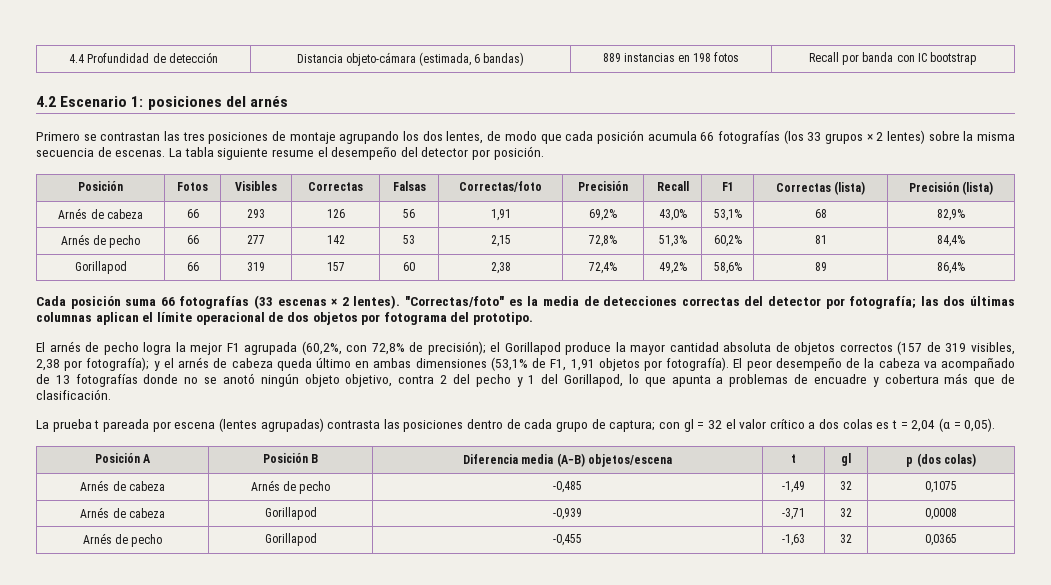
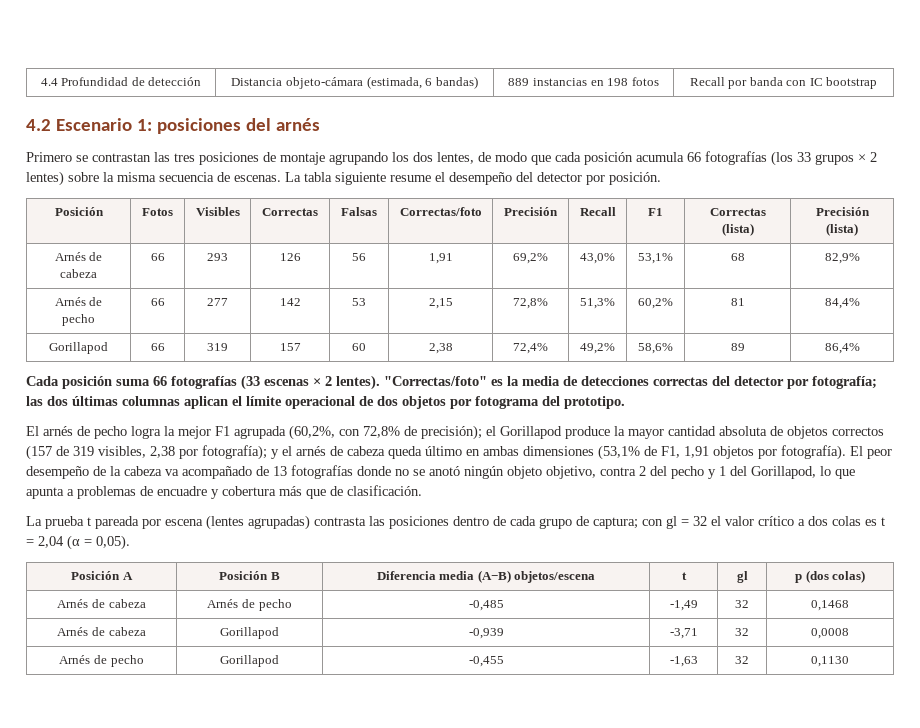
- Arnés de cabeza | Arnés de pecho | -0,485 | -1,49 | 32 | 0,1075
+ Arnés de cabeza | Arnés de pecho | -0,485 | -1,49 | 32 | 0,1468
- Arnés de pecho | Gorillapod | -0,455 | -1,63 | 32 | 0,0365
+ Arnés de pecho | Gorillapod | -0,455 | -1,63 | 32 | 0,1130

